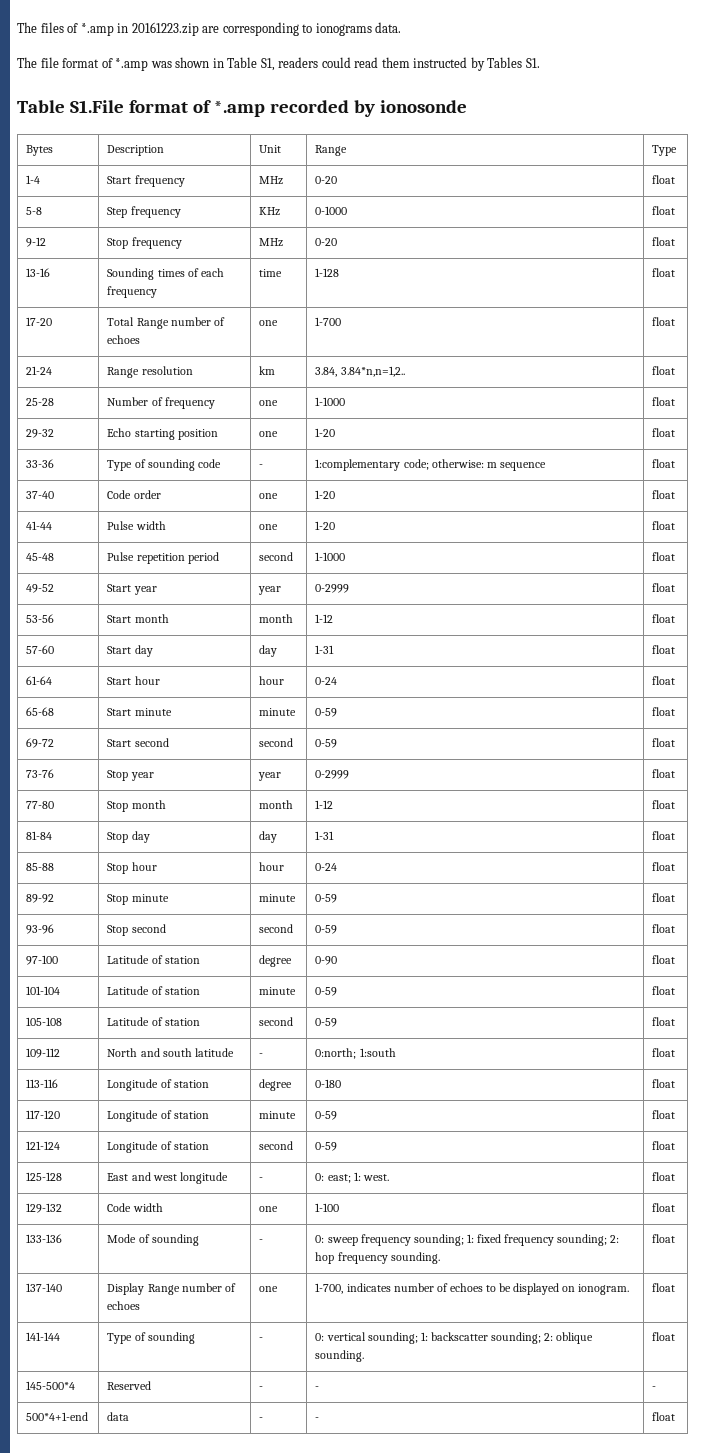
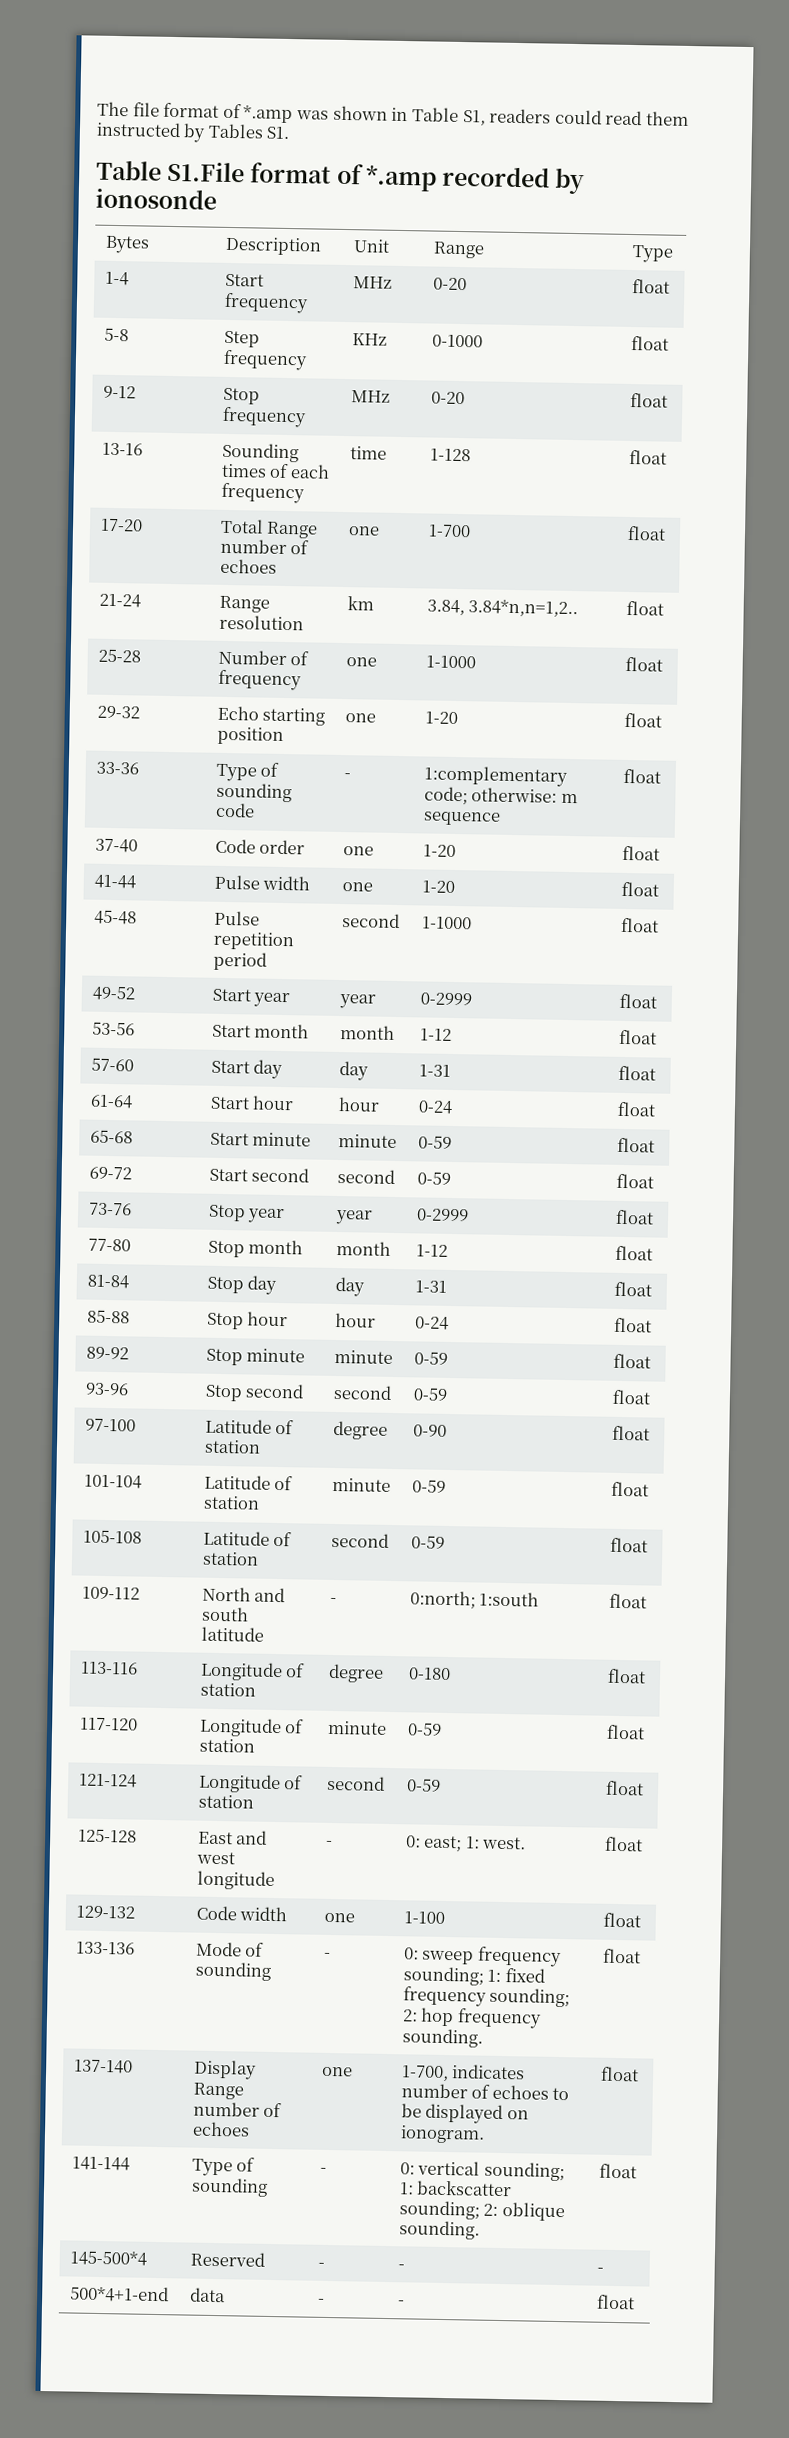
- The files of *.amp in 20161223.zip are corresponding to ionograms data.

